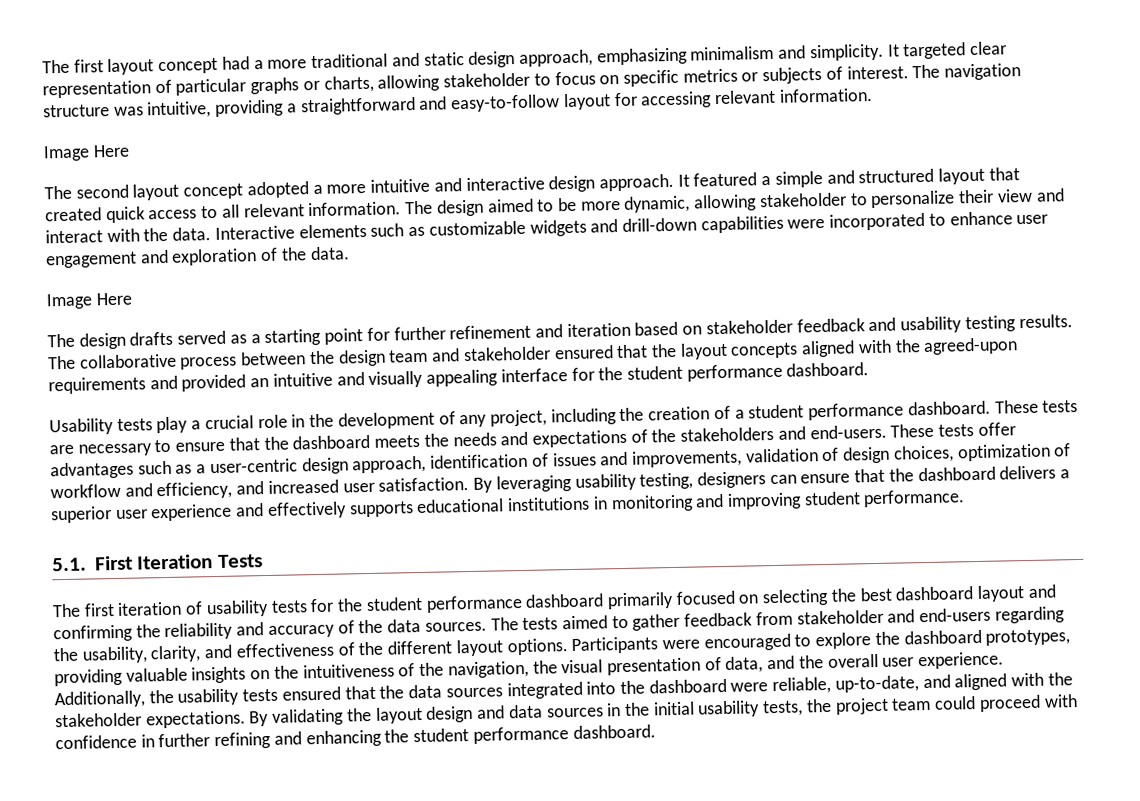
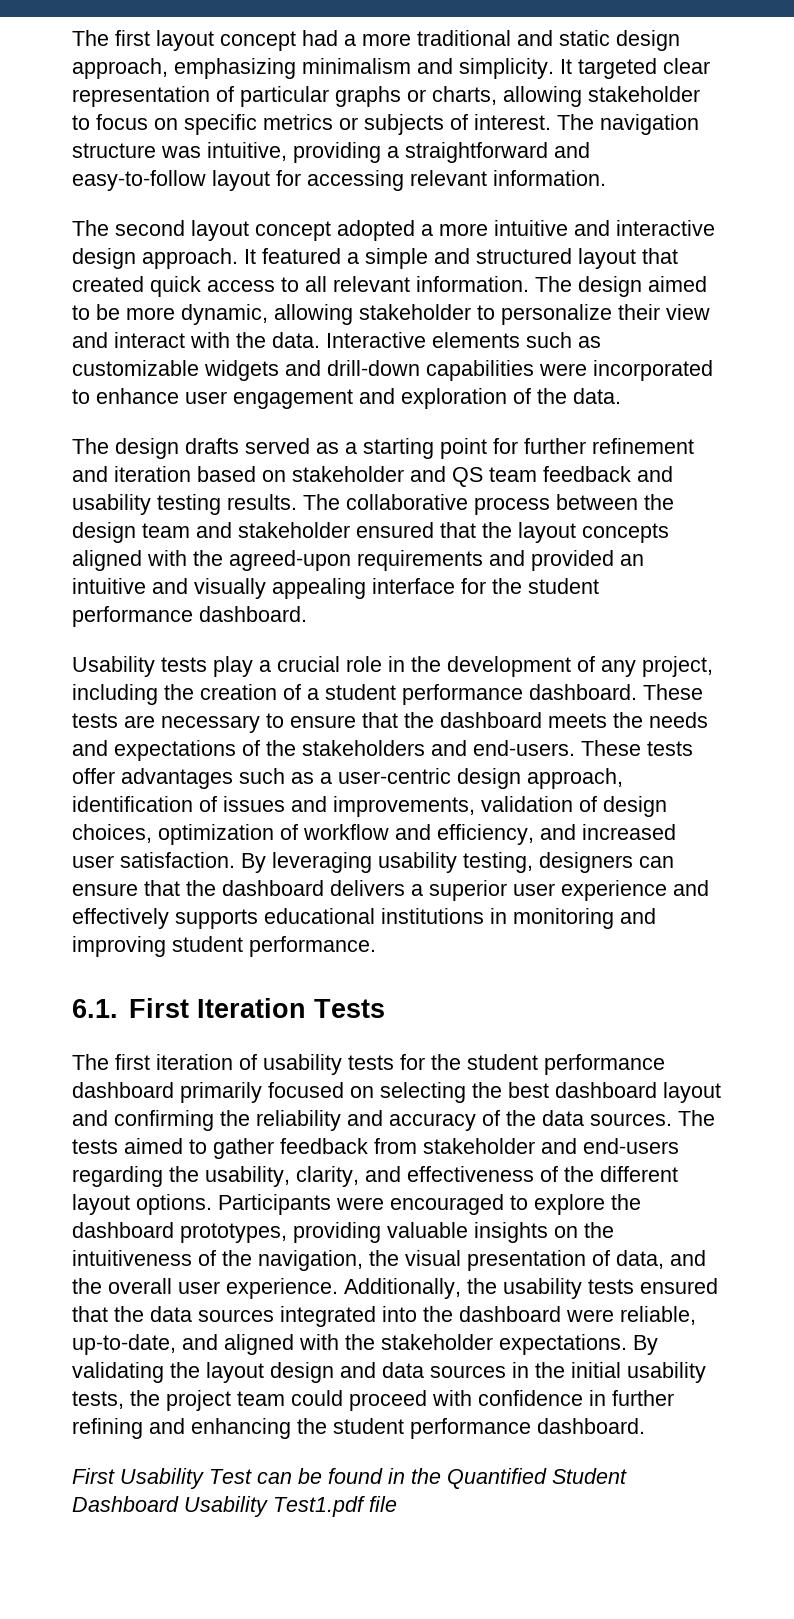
  The navigation structure was intuitive, providing a straightforward and easy-to-follow layout for accessing relevant information.
- Image Here
  Interactive elements such as customizable widgets and drill-down capabilities were incorporated to enhance user engagement and exploration of the data.
- Image Here
- The design drafts served as a starting point for further refinement and iteration based on stakeholder feedback and usability testing results.
+ The design drafts served as a starting point for further refinement and iteration based on stakeholder and QS team feedback and usability testing results.
- 5.1. First Iteration Tests
+ 6.1. First Iteration Tests
+ First Usability Test can be found in the Quantified Student Dashboard Usability Test1.pdf file

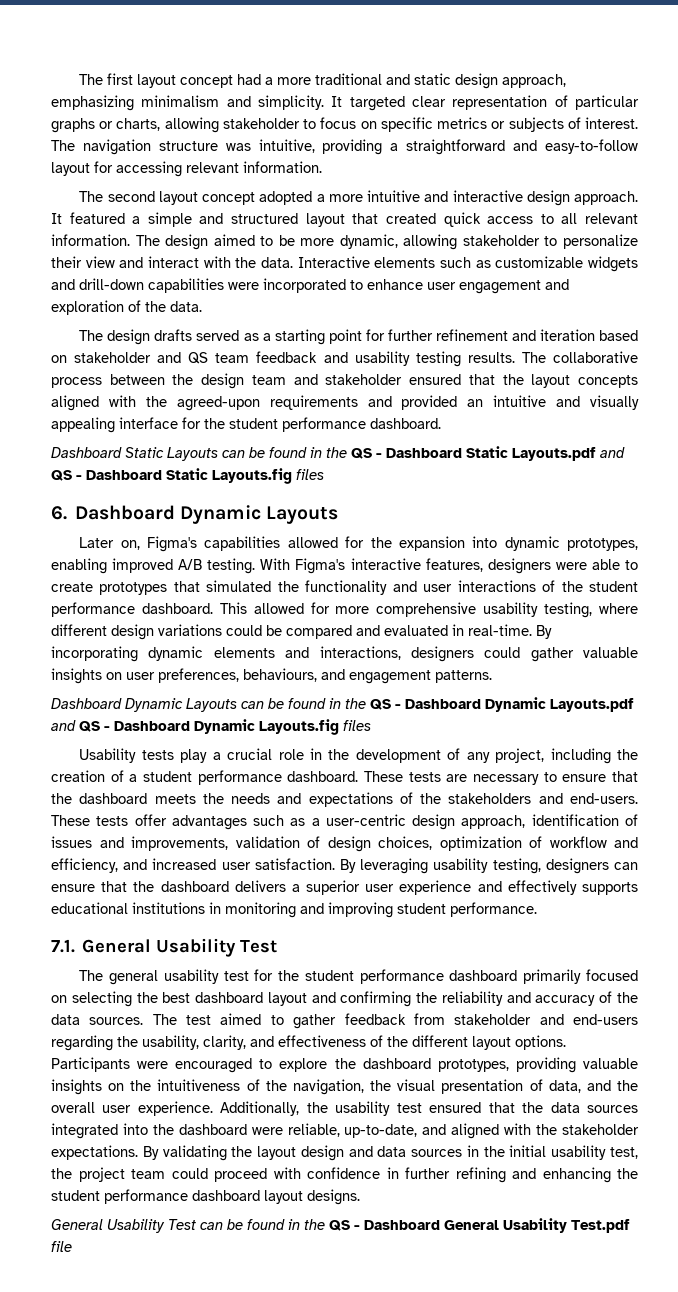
+ Dashboard Static Layouts can be found in the QS - Dashboard Static Layouts.pdf and QS - Dashboard Static Layouts.fig files
+ 6. Dashboard Dynamic Layouts
+ Later on, Figma's capabilities allowed for the expansion into dynamic prototypes, enabling improved A/B testing. With Figma's interactive features, designers were able to create prototypes that simulated the functionality and user interactions of the student performance dashboard. This allowed for more comprehensive usability testing, where different design variations could be compared and evaluated in real-time. By incorporating dynamic elements and interactions, designers could gather valuable insights on user preferences, behaviours, and engagement patterns.
+ Dashboard Dynamic Layouts can be found in the QS - Dashboard Dynamic Layouts.pdf and QS - Dashboard Dynamic Layouts.fig files
- 6.1. First Iteration Tests
- The first iteration of usability tests for the student performance dashboard primarily focused on selecting the best dashboard layout and confirming the reliability and accuracy of the data sources.
+ 7.1. General Usability Test
+ The general usability test for the student performance dashboard primarily focused on selecting the best dashboard layout and confirming the reliability and accuracy of the data sources.
- The tests aimed to gather feedback from stakeholder and end-users regarding the usability, clarity, and effectiveness of the different layout options.
+ The test aimed to gather feedback from stakeholder and end-users regarding the usability, clarity, and effectiveness of the different layout options.
- Additionally, the usability tests ensured that the data sources integrated into the dashboard were reliable, up-to-date, and aligned with the stakeholder expectations.
+ Additionally, the usability test ensured that the data sources integrated into the dashboard were reliable, up-to-date, and aligned with the stakeholder expectations.
- By validating the layout design and data sources in the initial usability tests, the project team could proceed with confidence in further refining and enhancing the student performance dashboard.
- First Usability Test can be found in the Quantified Student Dashboard Usability Test1.pdf file
+ By validating the layout design and data sources in the initial usability test, the project team could proceed with confidence in further refining and enhancing the student performance dashboard layout designs.
+ General Usability Test can be found in the QS - Dashboard General Usability Test.pdf file

